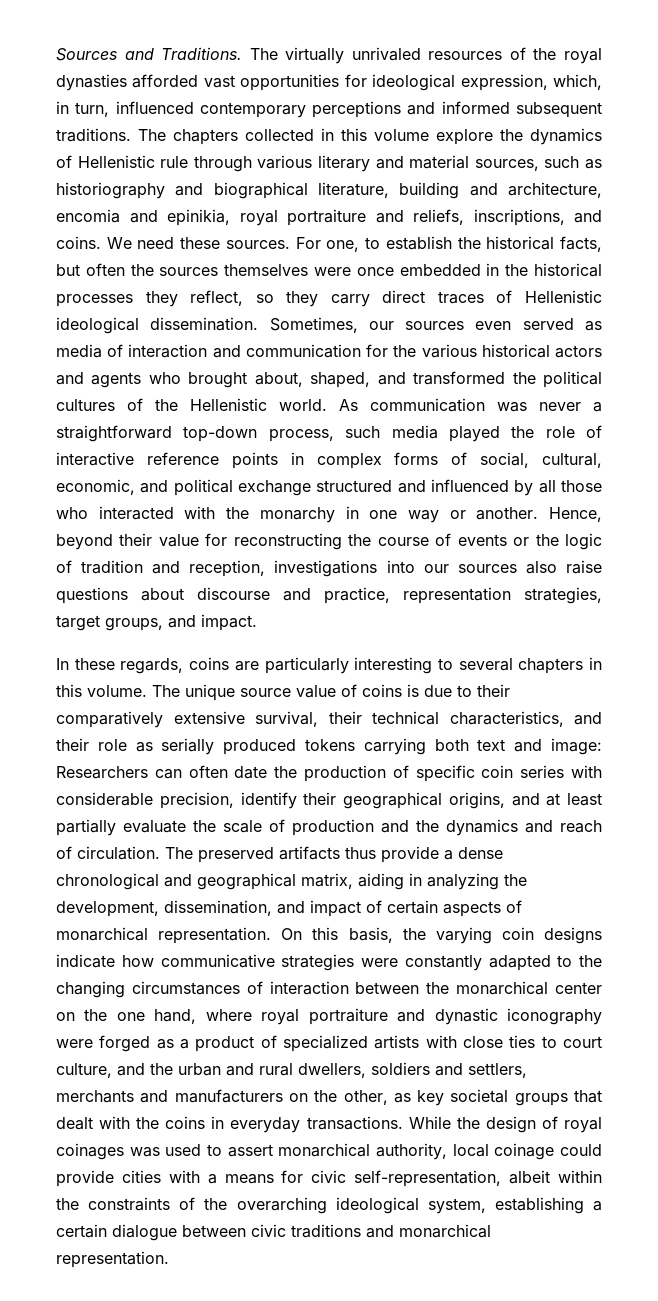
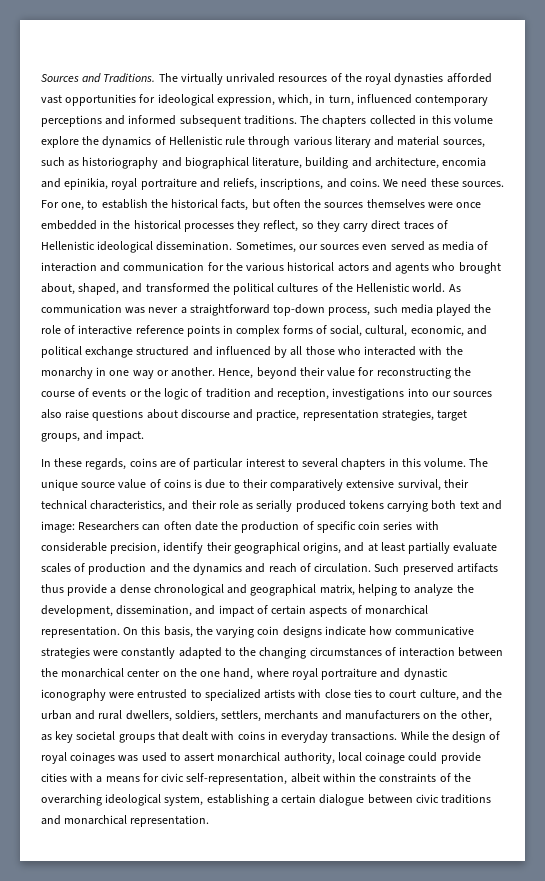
- In these regards, coins are particularly interesting to several chapters in this volume.
+ In these regards, coins are of particular interest to several chapters in this volume.
- The unique source value of coins is due to their comparatively extensive survival, their technical characteristics, and their role as serially produced tokens carrying both text and image: Researchers can often date the production of specific coin series with considerable precision, identify their geographical origins, and at least partially evaluate the scale of production and the dynamics and reach of circulation.
+ The unique source value of coins is due to their comparatively extensive survival, their technical characteristics, and their role as serially produced tokens carrying both text and image: Researchers can often date the production of specific coin series with considerable precision, identify their geographical origins, and at least partially evaluate scales of production and the dynamics and reach of circulation.
- The preserved artifacts thus provide a dense chronological and geographical matrix, aiding in analyzing the development, dissemination, and impact of certain aspects of monarchical representation.
+ Such preserved artifacts thus provide a dense chronological and geographical matrix, helping to analyze the development, dissemination, and impact of certain aspects of monarchical representation.
- On this basis, the varying coin designs indicate how communicative strategies were constantly adapted to the changing circumstances of interaction between the monarchical center on the one hand, where royal portraiture and dynastic iconography were forged as a product of specialized artists with close ties to court culture, and the urban and rural dwellers, soldiers and settlers, merchants and manufacturers on the other, as key societal groups that dealt with the coins in everyday transactions.
+ On this basis, the varying coin designs indicate how communicative strategies were constantly adapted to the changing circumstances of interaction between the monarchical center on the one hand, where royal portraiture and dynastic iconography were entrusted to specialized artists with close ties to court culture, and the urban and rural dwellers, soldiers, settlers, merchants and manufacturers on the other, as key societal groups that dealt with coins in everyday transactions.

